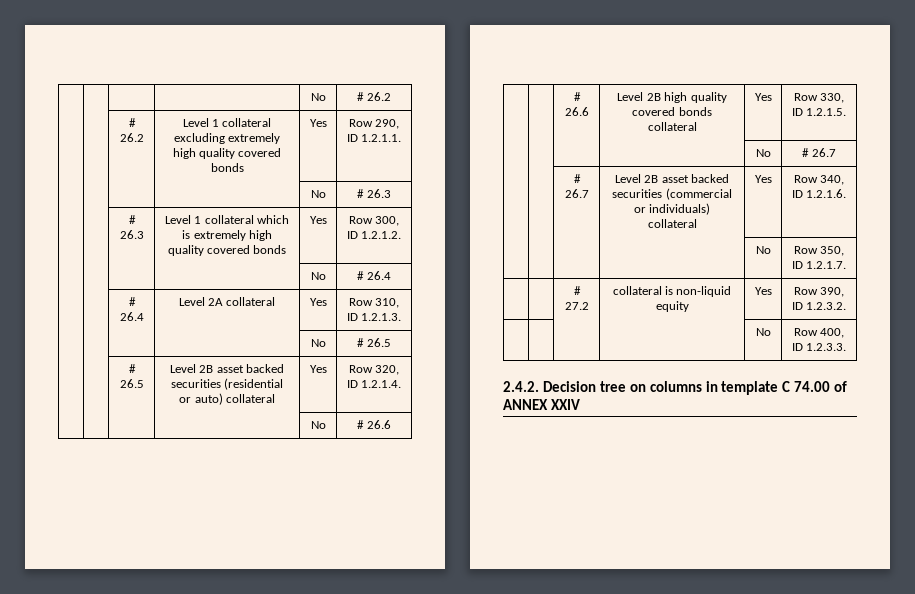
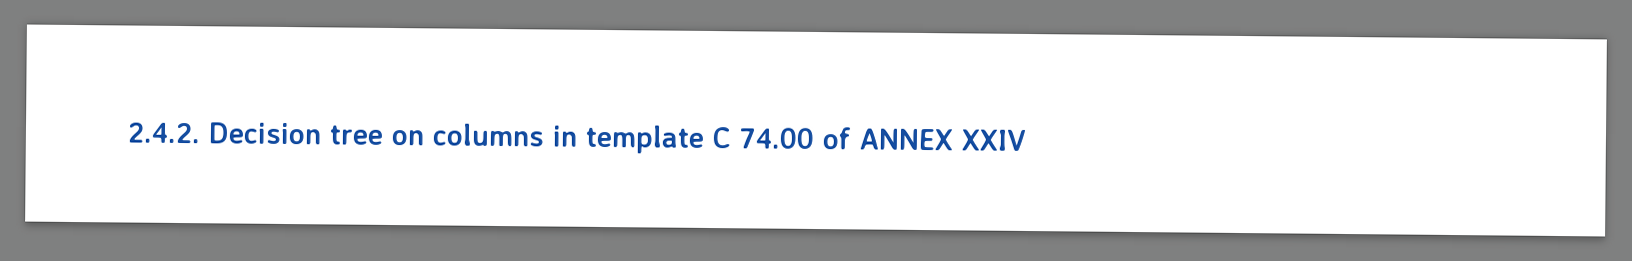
- | | | | No | # 26.2
- | | # 26.2 | Level 1 collateral excluding extremely high quality covered bonds | Yes | Row 290, ID 1.2.1.1.
- | | | | No | # 26.3
- | | # 26.3 | Level 1 collateral which is extremely high quality covered bonds | Yes | Row 300, ID 1.2.1.2.
- | | | | No | # 26.4
- | | # 26.4 | Level 2A collateral | Yes | Row 310, ID 1.2.1.3.
- | | | | No | # 26.5
- | | # 26.5 | Level 2B asset backed securities (residential or auto) collateral | Yes | Row 320, ID 1.2.1.4.
- | | | | No | # 26.6
- | | # 26.6 | Level 2B high quality covered bonds collateral | Yes | Row 330, ID 1.2.1.5.
- | | | | No | # 26.7
- | | # 26.7 | Level 2B asset backed securities (commercial or individuals) collateral | Yes | Row 340, ID 1.2.1.6.
- | | | | No | Row 350, ID 1.2.1.7.
- | | # 27.2 | collateral is non-liquid equity | Yes | Row 390, ID 1.2.3.2.
- | | | | No | Row 400, ID 1.2.3.3.

